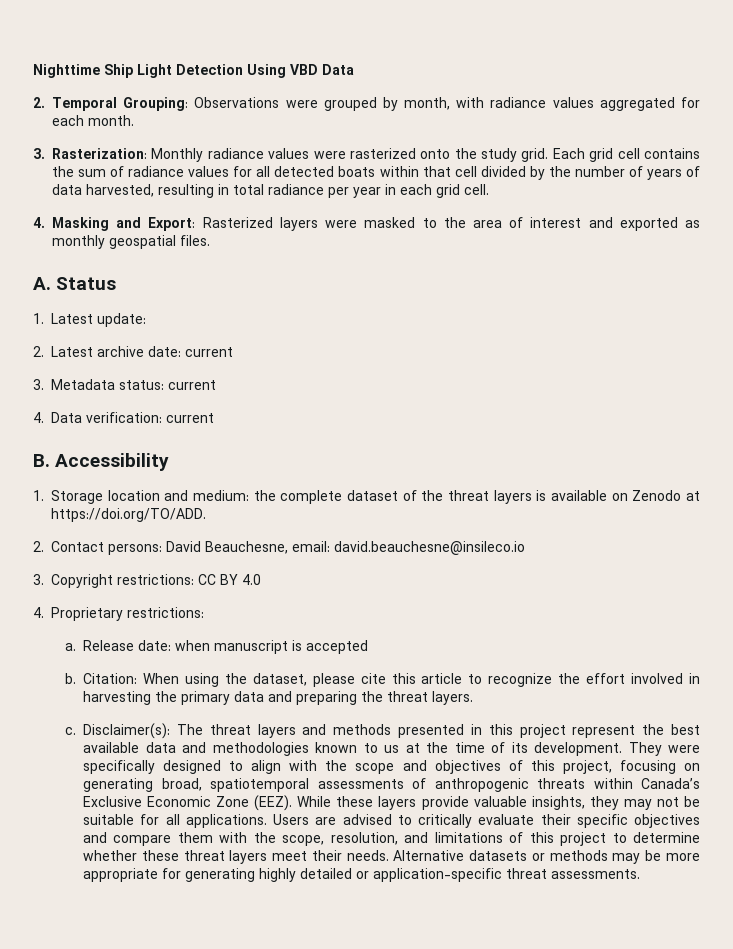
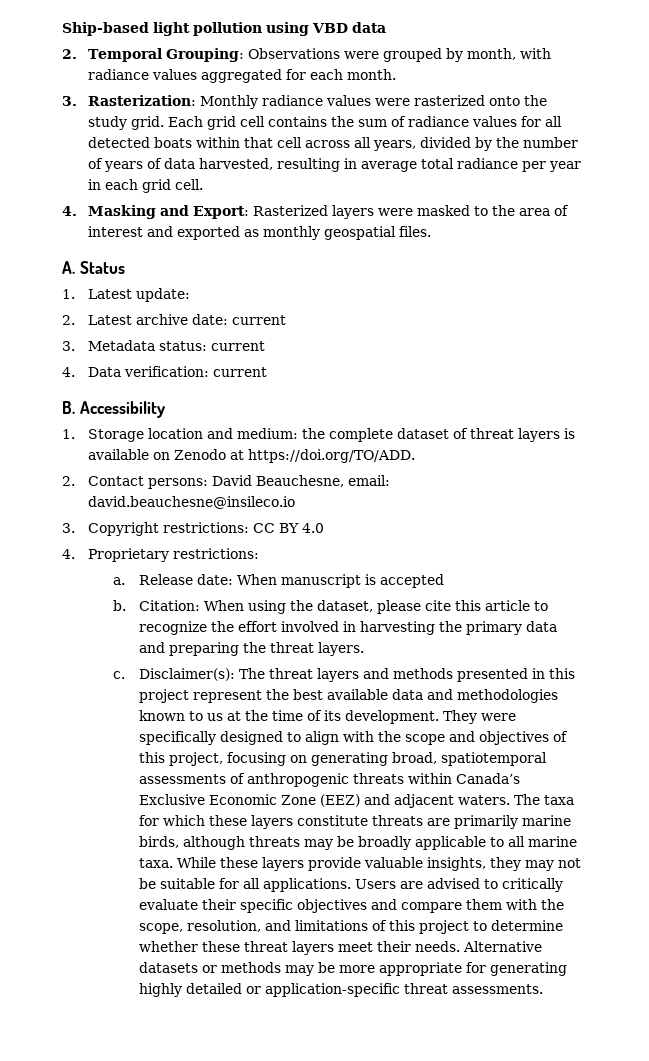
- Nighttime Ship Light Detection Using VBD Data
+ Ship-based light pollution using VBD data
- Each grid cell contains the sum of radiance values for all detected boats within that cell divided by the number of years of data harvested, resulting in total radiance per year in each grid cell.
+ Each grid cell contains the sum of radiance values for all detected boats within that cell across all years, divided by the number of years of data harvested, resulting in average total radiance per year in each grid cell.
- 1. Storage location and medium: the complete dataset of the threat layers is available on Zenodo at https://doi.org/TO/ADD.
+ 1. Storage location and medium: the complete dataset of threat layers is available on Zenodo at https://doi.org/TO/ADD.
- Release date: when manuscript is accepted
+ Release date: When manuscript is accepted
- They were specifically designed to align with the scope and objectives of this project, focusing on generating broad, spatiotemporal assessments of anthropogenic threats within Canada’s Exclusive Economic Zone (EEZ).
+ They were specifically designed to align with the scope and objectives of this project, focusing on generating broad, spatiotemporal assessments of anthropogenic threats within Canada’s Exclusive Economic Zone (EEZ) and adjacent waters. The taxa for which these layers constitute threats are primarily marine birds, although threats may be broadly applicable to all marine taxa.

